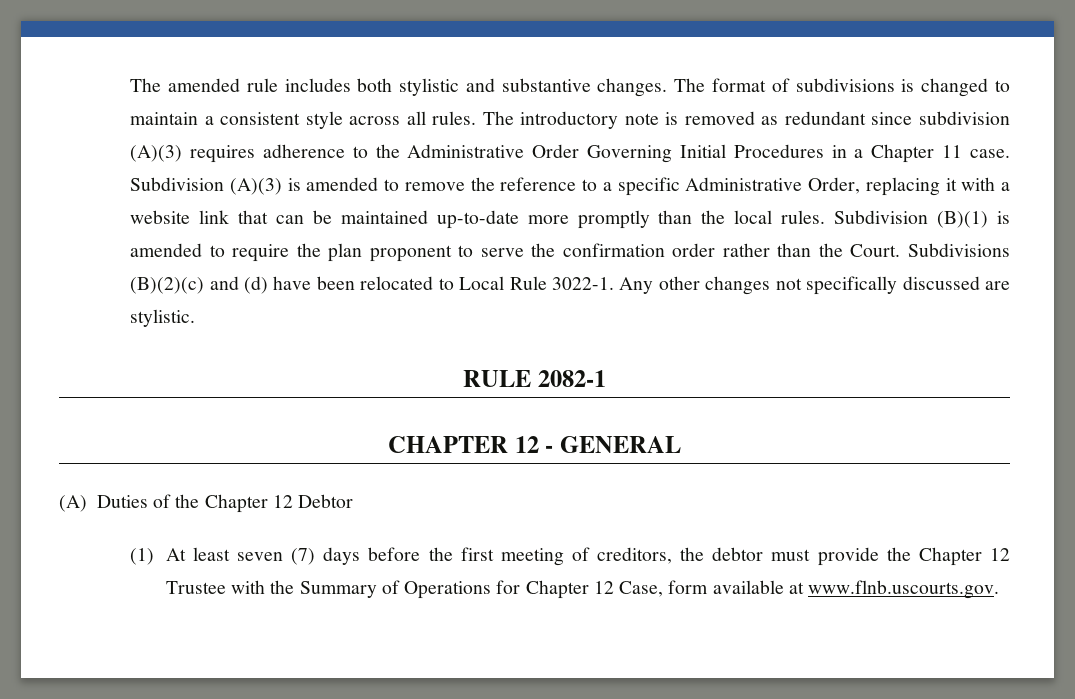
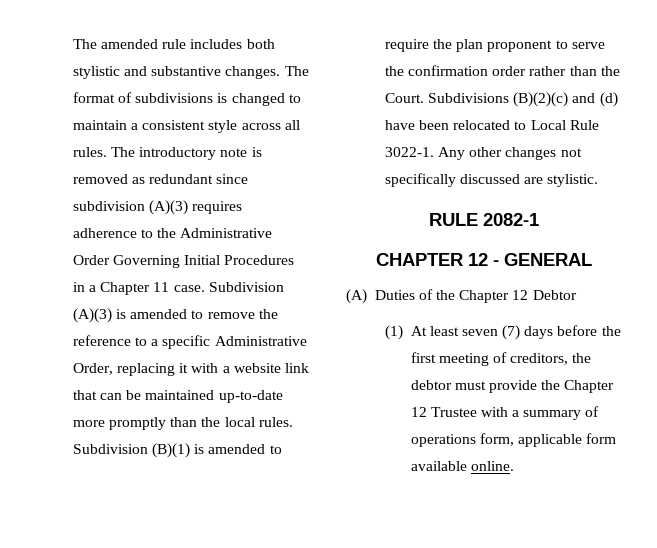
- (1) At least seven (7) days before the first meeting of creditors, the debtor must provide the Chapter 12 Trustee with the Summary of Operations for Chapter 12 Case, form available at www.flnb.uscourts.gov.
+ (1) At least seven (7) days before the first meeting of creditors, the debtor must provide the Chapter 12 Trustee with a summary of operations form, applicable form available online.

